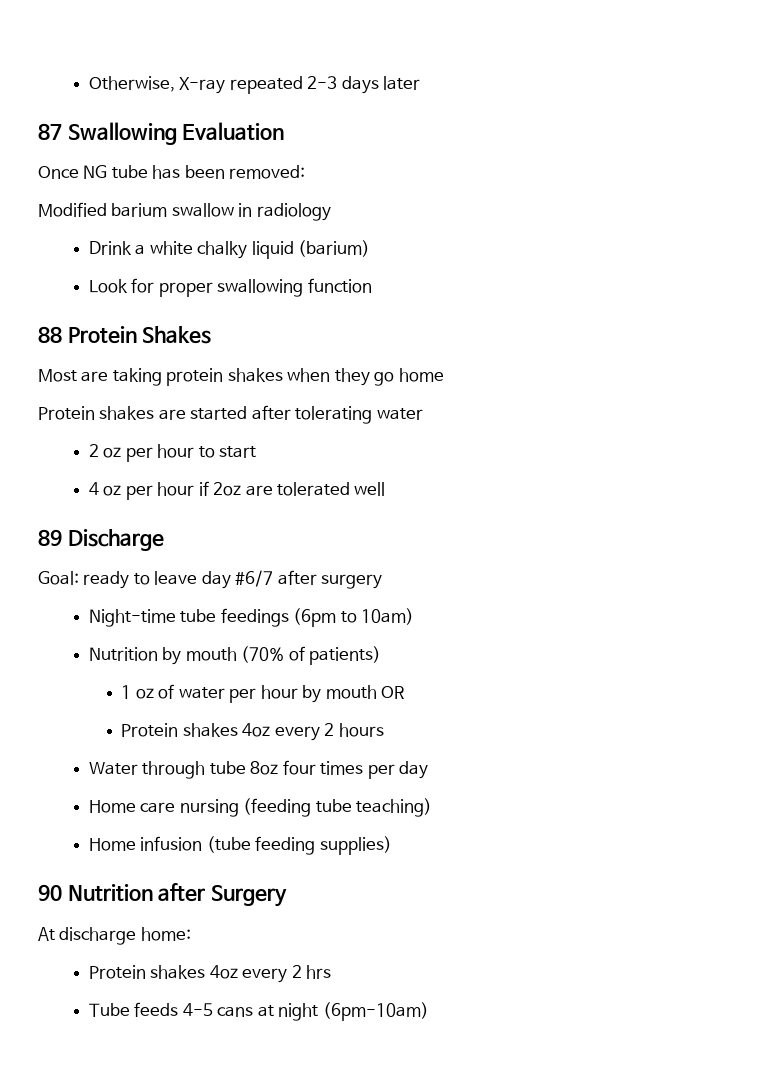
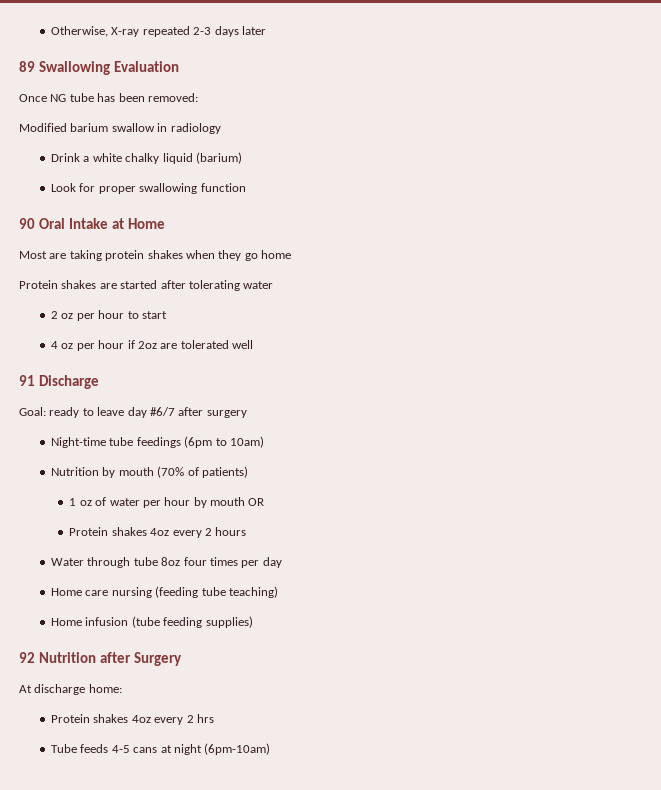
- 87 Swallowing Evaluation
+ 89 Swallowing Evaluation
- 88 Protein Shakes
+ 90 Oral Intake at Home
- 89 Discharge
+ 91 Discharge
- 90 Nutrition after Surgery
+ 92 Nutrition after Surgery

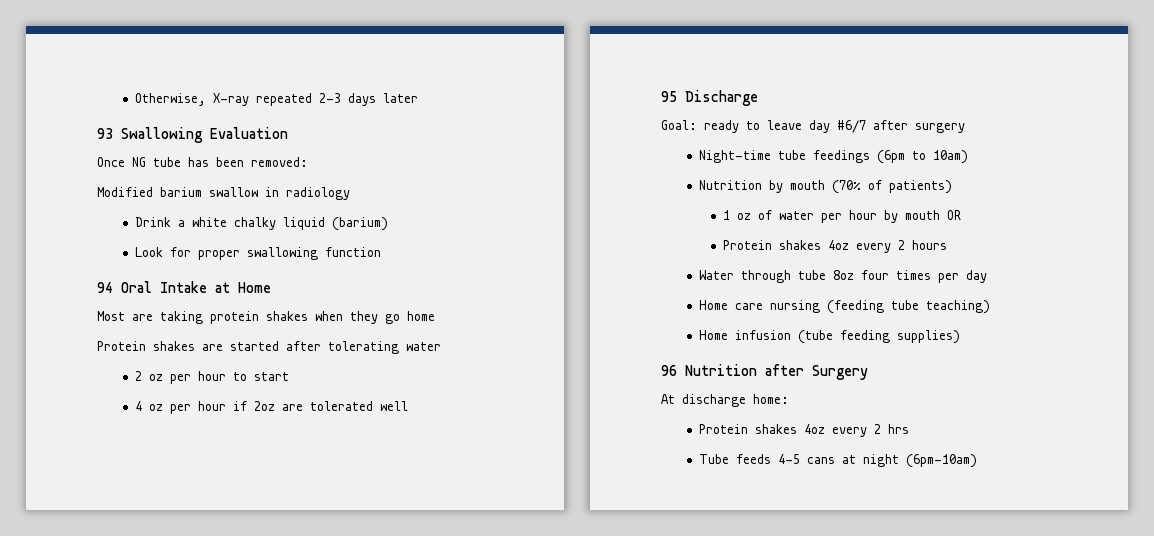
- 89 Swallowing Evaluation
+ 93 Swallowing Evaluation
- 90 Oral Intake at Home
+ 94 Oral Intake at Home
- 91 Discharge
+ 95 Discharge
- 92 Nutrition after Surgery
+ 96 Nutrition after Surgery

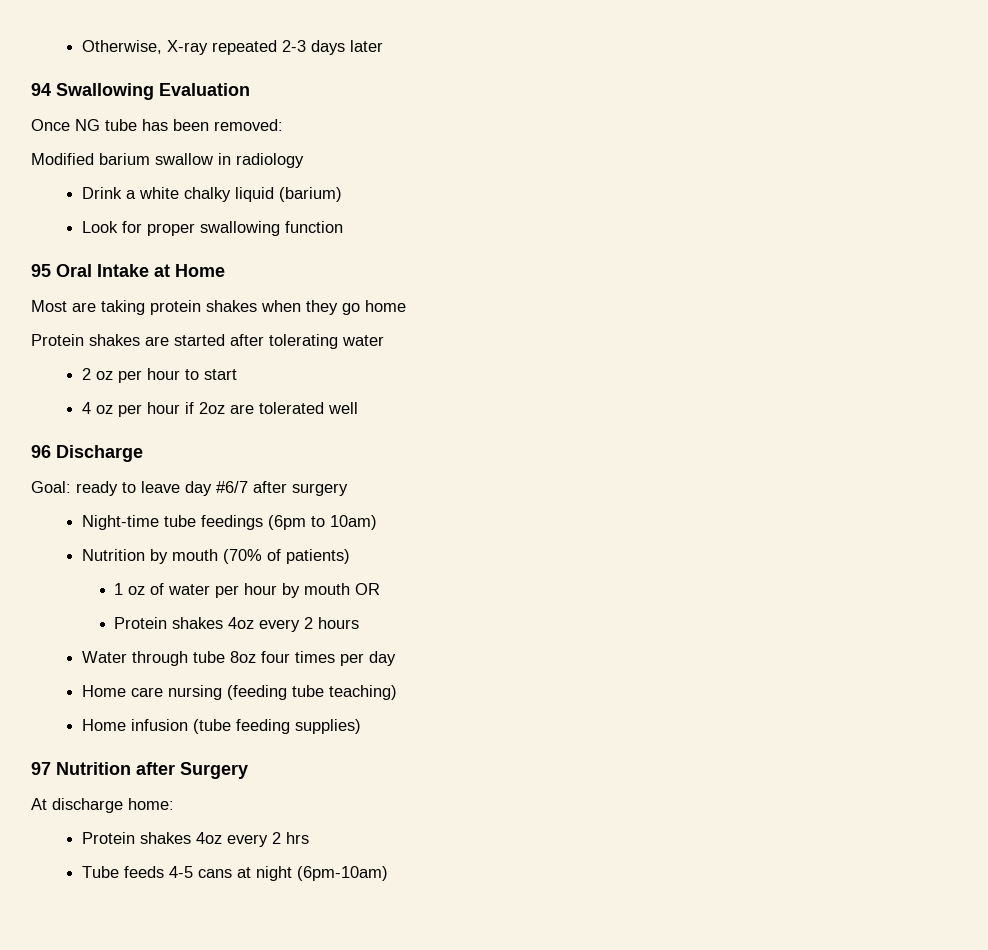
- 93 Swallowing Evaluation
+ 94 Swallowing Evaluation
- 94 Oral Intake at Home
+ 95 Oral Intake at Home
- 95 Discharge
+ 96 Discharge
- 96 Nutrition after Surgery
+ 97 Nutrition after Surgery

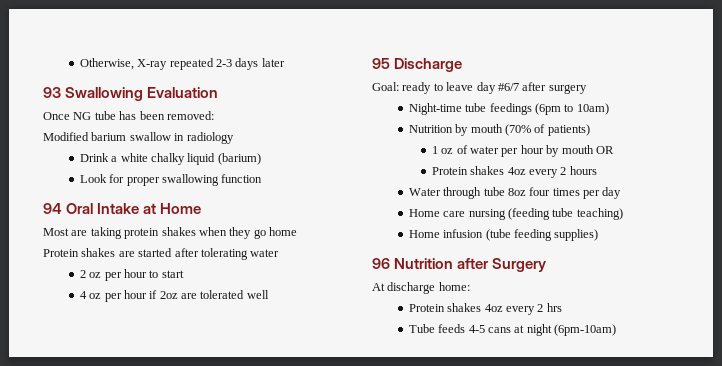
- 94 Swallowing Evaluation
+ 93 Swallowing Evaluation
- 95 Oral Intake at Home
+ 94 Oral Intake at Home
- 96 Discharge
+ 95 Discharge
- 97 Nutrition after Surgery
+ 96 Nutrition after Surgery

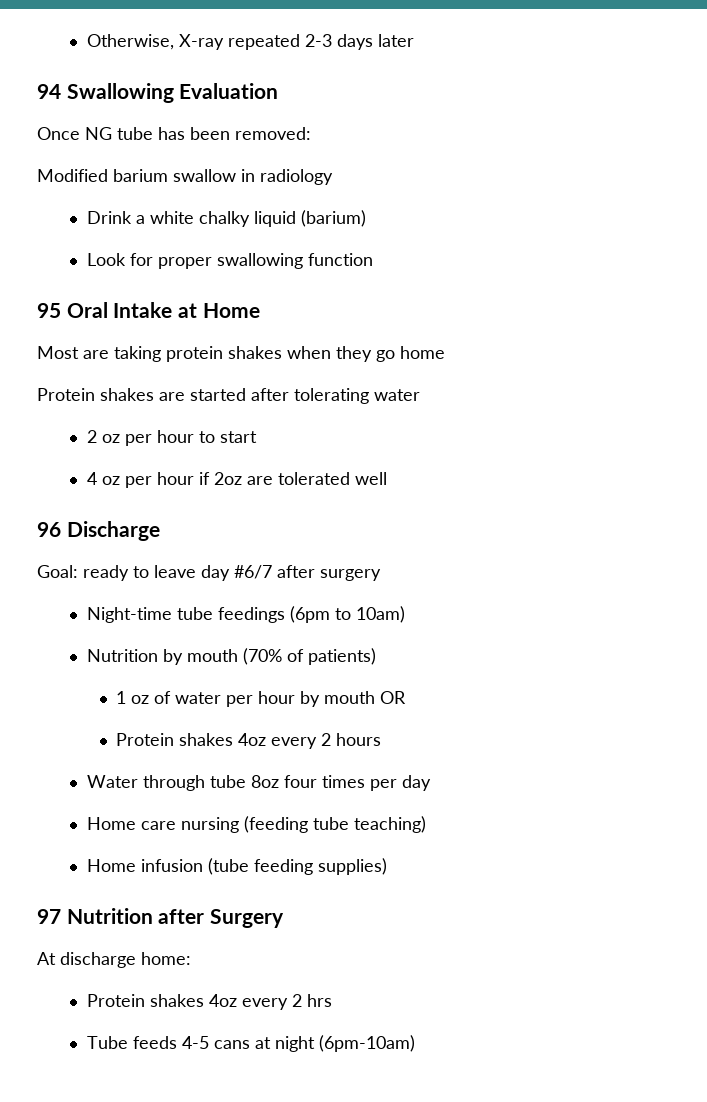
- 93 Swallowing Evaluation
+ 94 Swallowing Evaluation
- 94 Oral Intake at Home
+ 95 Oral Intake at Home
- 95 Discharge
+ 96 Discharge
- 96 Nutrition after Surgery
+ 97 Nutrition after Surgery

